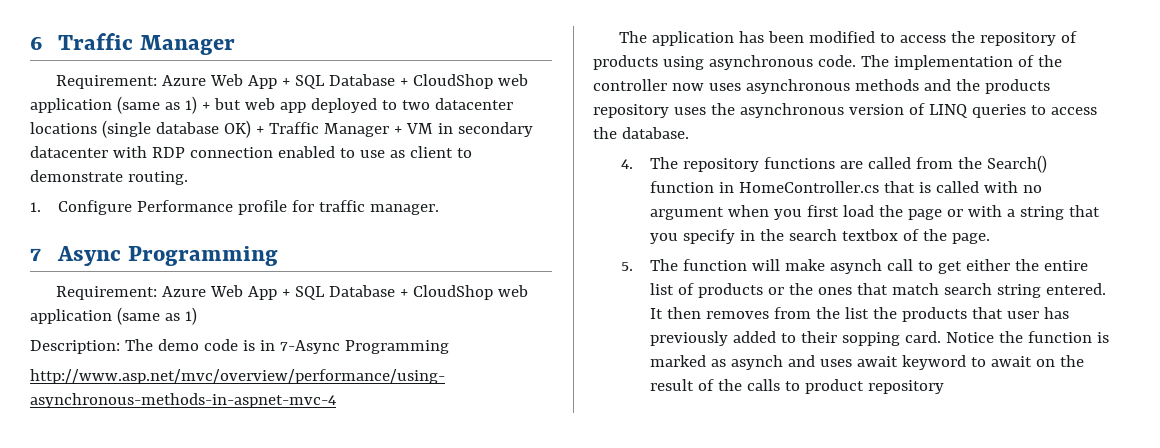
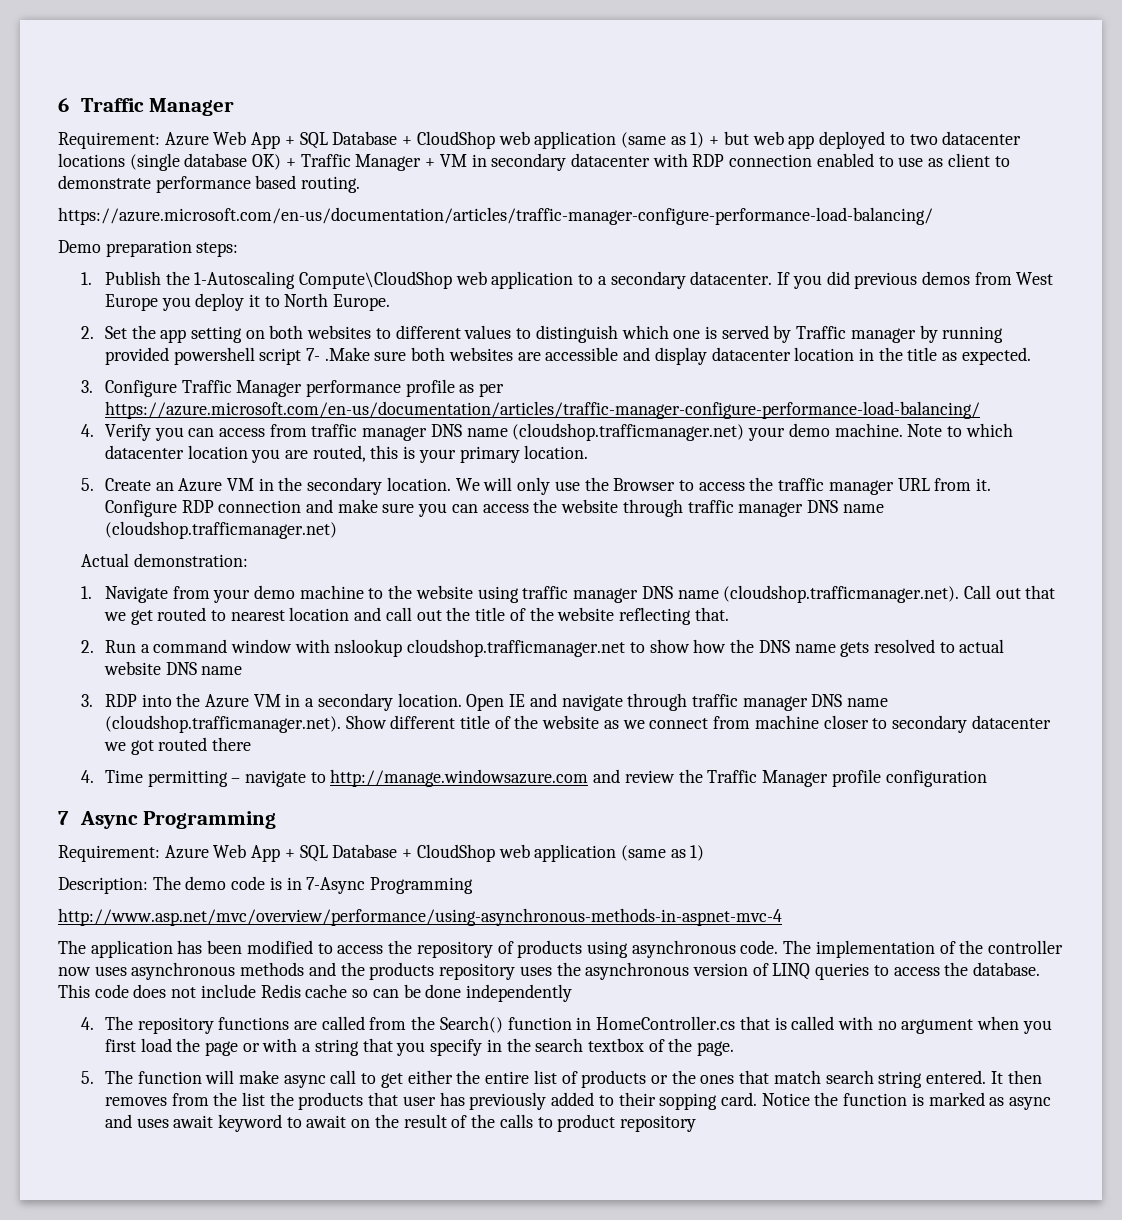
- Requirement: Azure Web App + SQL Database + CloudShop web application (same as 1) + but web app deployed to two datacenter locations (single database OK) + Traffic Manager + VM in secondary datacenter with RDP connection enabled to use as client to demonstrate routing.
- 1. Configure Performance profile for traffic manager.
+ Requirement: Azure Web App + SQL Database + CloudShop web application (same as 1) + but web app deployed to two datacenter locations (single database OK) + Traffic Manager + VM in secondary datacenter with RDP connection enabled to use as client to demonstrate performance based routing.
+ https://azure.microsoft.com/en-us/documentation/articles/traffic-manager-configure-performance-load-balancing/
+ Demo preparation steps:
+ 1. Publish the 1-Autoscaling Compute\CloudShop web application to a secondary datacenter. If you did previous demos from West Europe you deploy it to North Europe.
+ 2. Set the app setting on both websites to different values to distinguish which one is served by Traffic manager by running provided powershell script 7- .Make sure both websites are accessible and display datacenter location in the title as expected.
+ 3. Configure Traffic Manager performance profile as per https://azure.microsoft.com/en-us/documentation/articles/traffic-manager-configure-performance-load-balancing/
+ 4. Verify you can access from traffic manager DNS name (cloudshop.trafficmanager.net) your demo machine. Note to which datacenter location you are routed, this is your primary location.
+ 5. Create an Azure VM in the secondary location. We will only use the Browser to access the traffic manager URL from it. Configure RDP connection and make sure you can access the website through traffic manager DNS name (cloudshop.trafficmanager.net)
+ Actual demonstration:
+ 1. Navigate from your demo machine to the website using traffic manager DNS name (cloudshop.trafficmanager.net). Call out that we get routed to nearest location and call out the title of the website reflecting that.
+ 2. Run a command window with nslookup cloudshop.trafficmanager.net to show how the DNS name gets resolved to actual website DNS name
+ 3. RDP into the Azure VM in a secondary location. Open IE and navigate through traffic manager DNS name (cloudshop.trafficmanager.net). Show different title of the website as we connect from machine closer to secondary datacenter we got routed there
+ 4. Time permitting – navigate to http://manage.windowsazure.com and review the Traffic Manager profile configuration
+ This code does not include Redis cache so can be done independently
- 5. The function will make asynch call to get either the entire list of products or the ones that match search string entered.
+ 5. The function will make async call to get either the entire list of products or the ones that match search string entered.
- Notice the function is marked as asynch and uses await keyword to await on the result of the calls to product repository
+ Notice the function is marked as async and uses await keyword to await on the result of the calls to product repository

